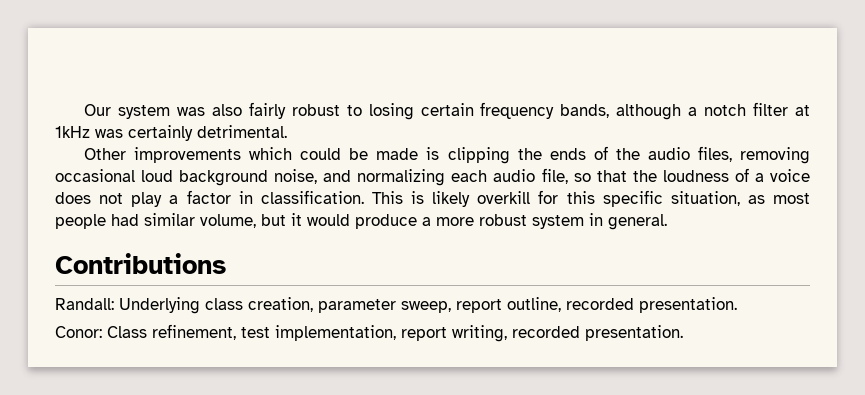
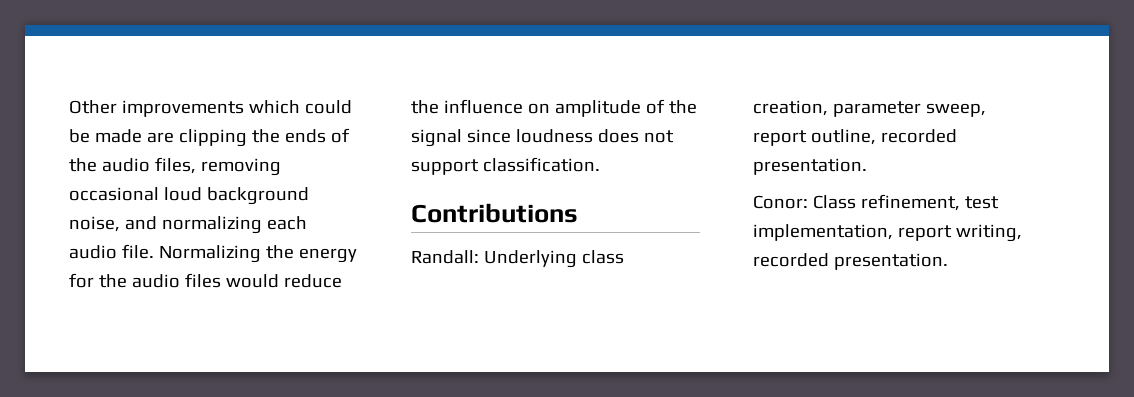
- Our system was also fairly robust to losing certain frequency bands, although a notch filter at 1kHz was certainly detrimental.
- Other improvements which could be made is clipping the ends of the audio files, removing occasional loud background noise, and normalizing each audio file, so that the loudness of a voice does not play a factor in classification. This is likely overkill for this specific situation, as most people had similar volume, but it would produce a more robust system in general.
+ Other improvements which could be made are clipping the ends of the audio files, removing occasional loud background noise, and normalizing each audio file. Normalizing the energy for the audio files would reduce the influence on amplitude of the signal since loudness does not support classification.

